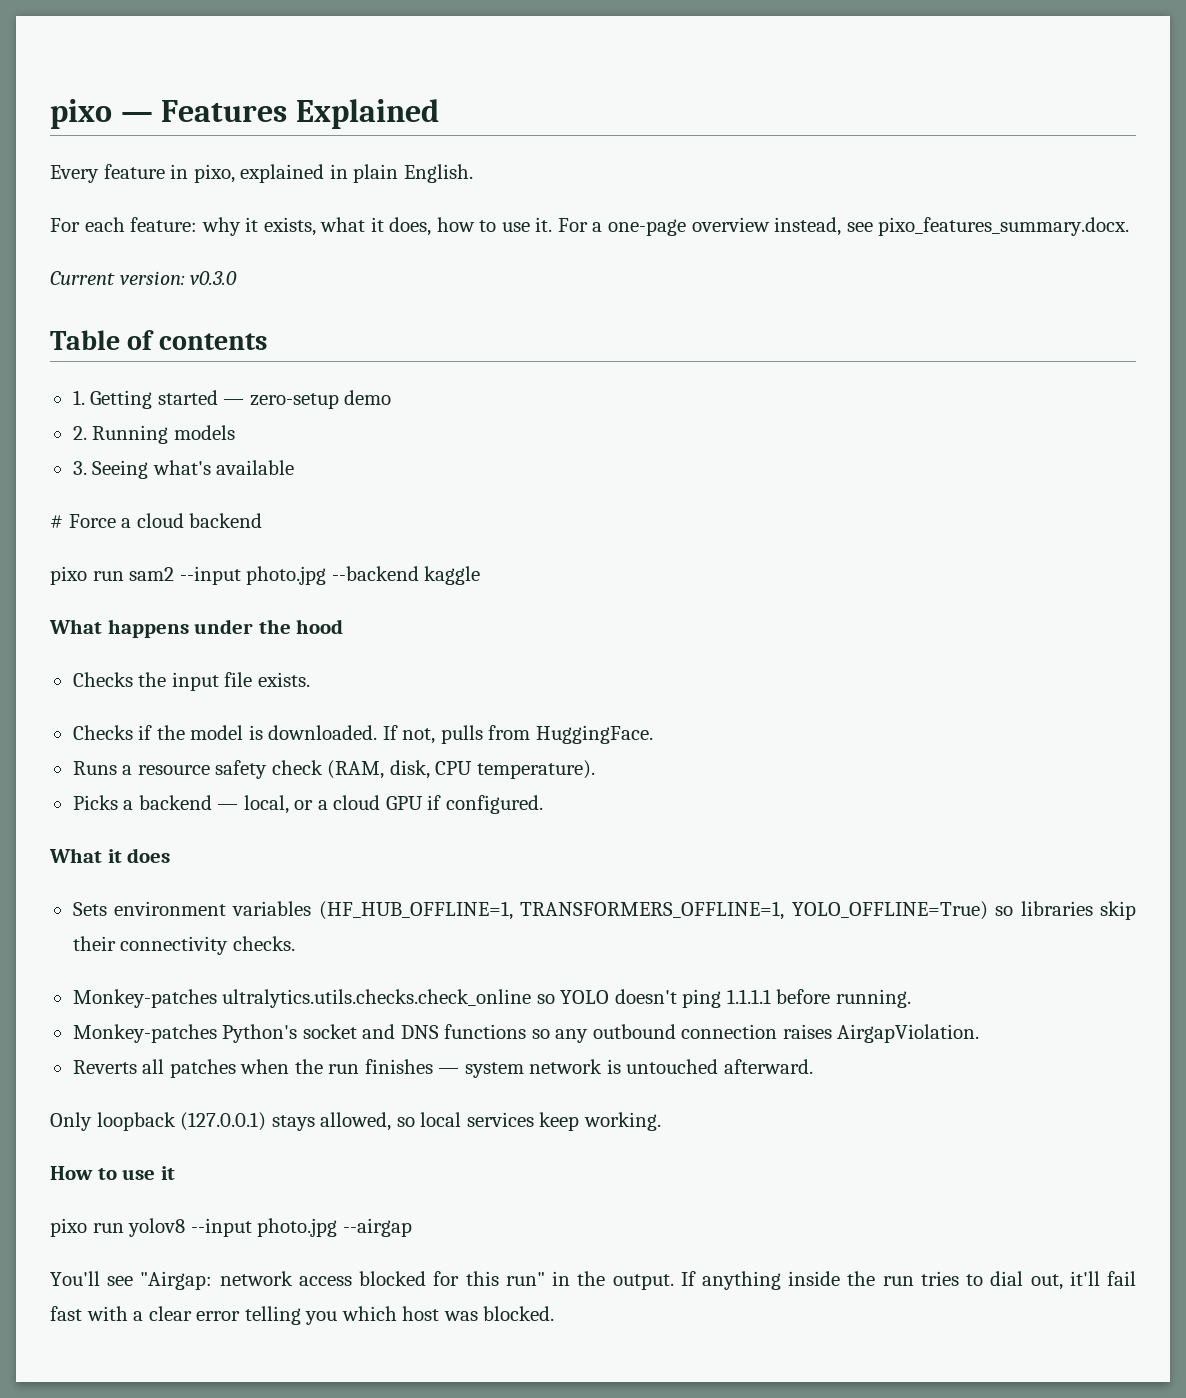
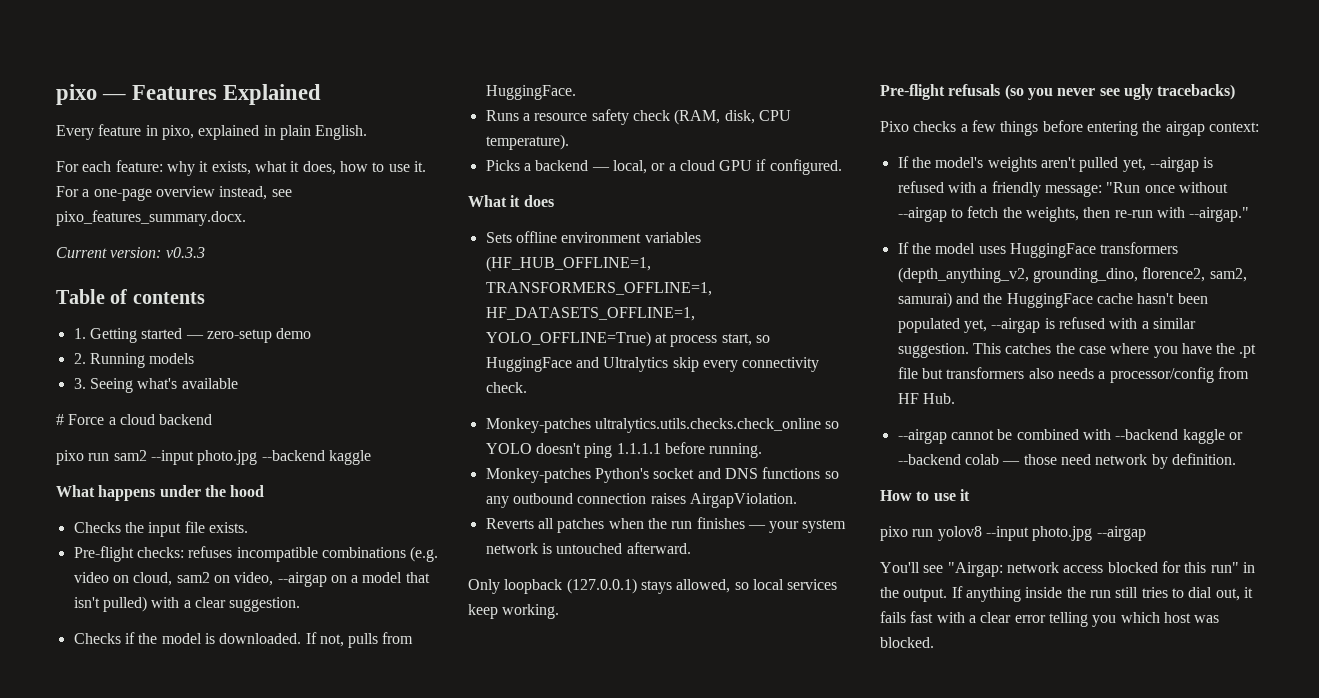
- Current version: v0.3.0
+ Current version: v0.3.3
+ Pre-flight checks: refuses incompatible combinations (e.g. video on cloud, sam2 on video, --airgap on a model that isn't pulled) with a clear suggestion.
- Sets environment variables (HF_HUB_OFFLINE=1, TRANSFORMERS_OFFLINE=1, YOLO_OFFLINE=True) so libraries skip their connectivity checks.
+ Sets offline environment variables (HF_HUB_OFFLINE=1, TRANSFORMERS_OFFLINE=1, HF_DATASETS_OFFLINE=1, YOLO_OFFLINE=True) at process start, so HuggingFace and Ultralytics skip every connectivity check.
- Reverts all patches when the run finishes — system network is untouched afterward.
+ Reverts all patches when the run finishes — your system network is untouched afterward.
+ Pre-flight refusals (so you never see ugly tracebacks)
+ Pixo checks a few things before entering the airgap context:
+ If the model's weights aren't pulled yet, --airgap is refused with a friendly message: "Run once without --airgap to fetch the weights, then re-run with --airgap."
+ If the model uses HuggingFace transformers (depth_anything_v2, grounding_dino, florence2, sam2, samurai) and the HuggingFace cache hasn't been populated yet, --airgap is refused with a similar suggestion. This catches the case where you have the .pt file but transformers also needs a processor/config from HF Hub.
+ --airgap cannot be combined with --backend kaggle or --backend colab — those need network by definition.
- If anything inside the run tries to dial out, it'll fail fast with a clear error telling you which host was blocked.
+ If anything inside the run still tries to dial out, it fails fast with a clear error telling you which host was blocked.

